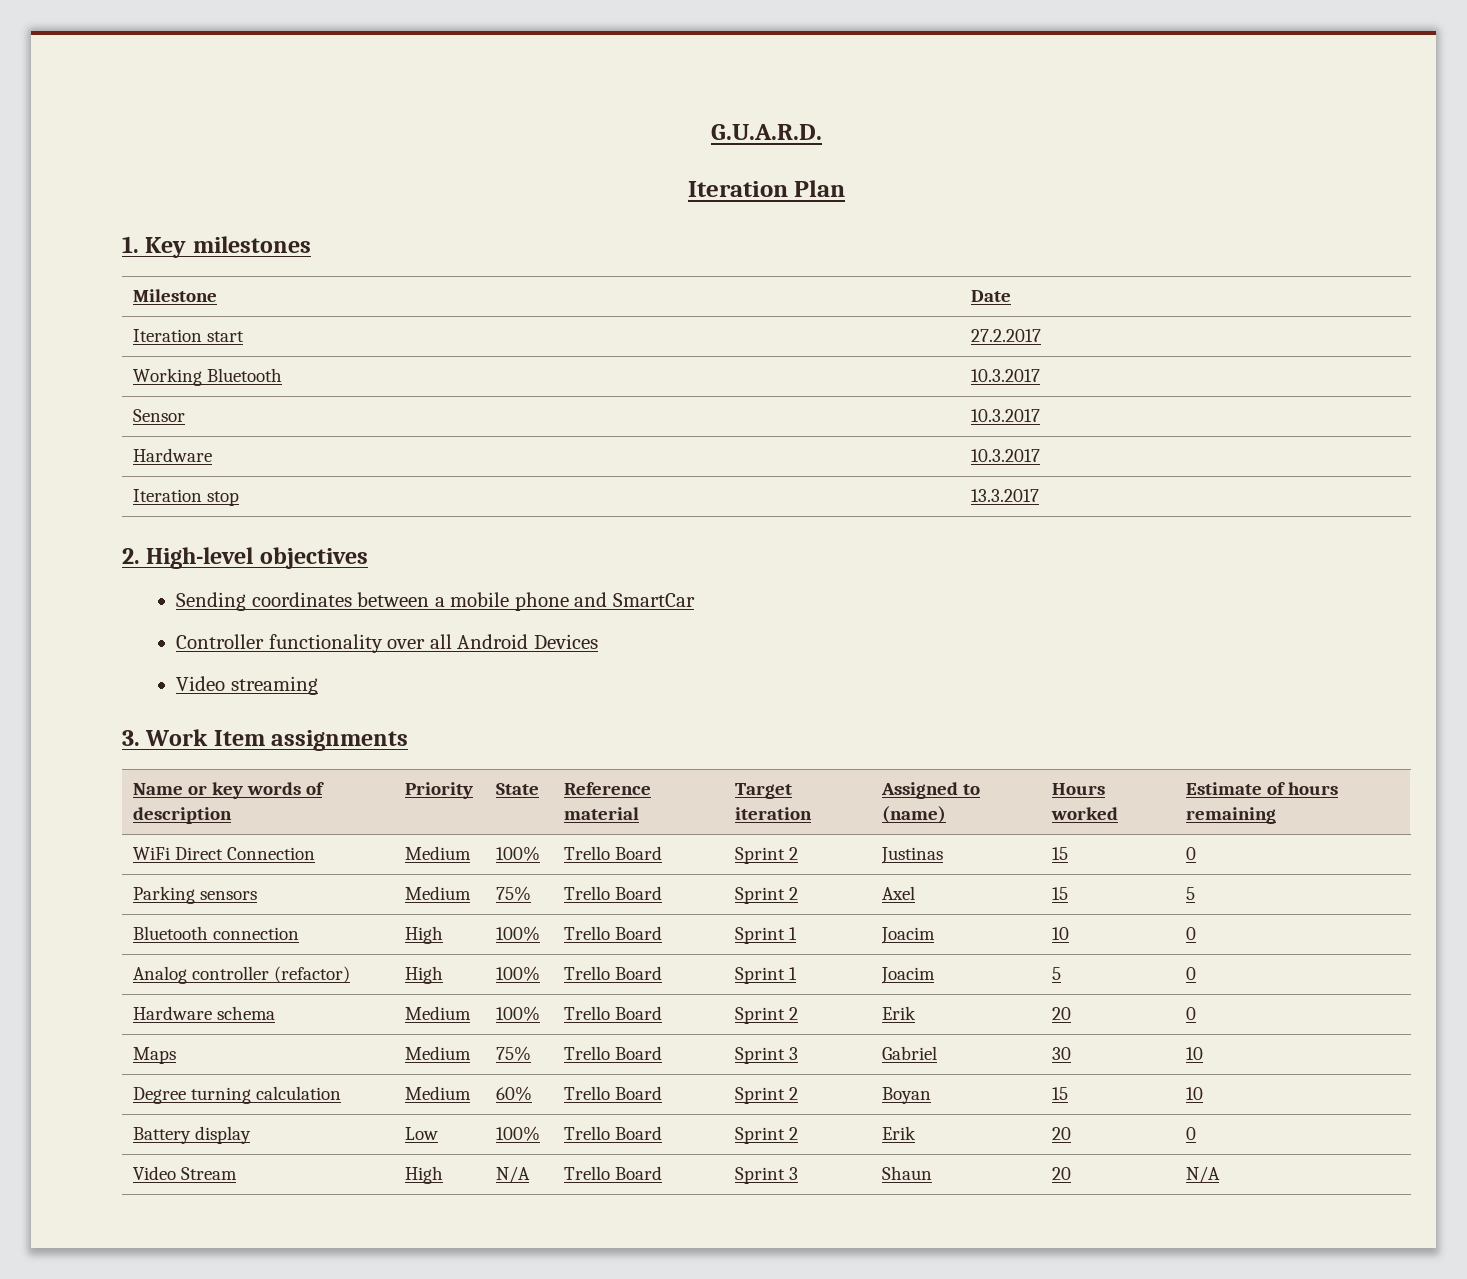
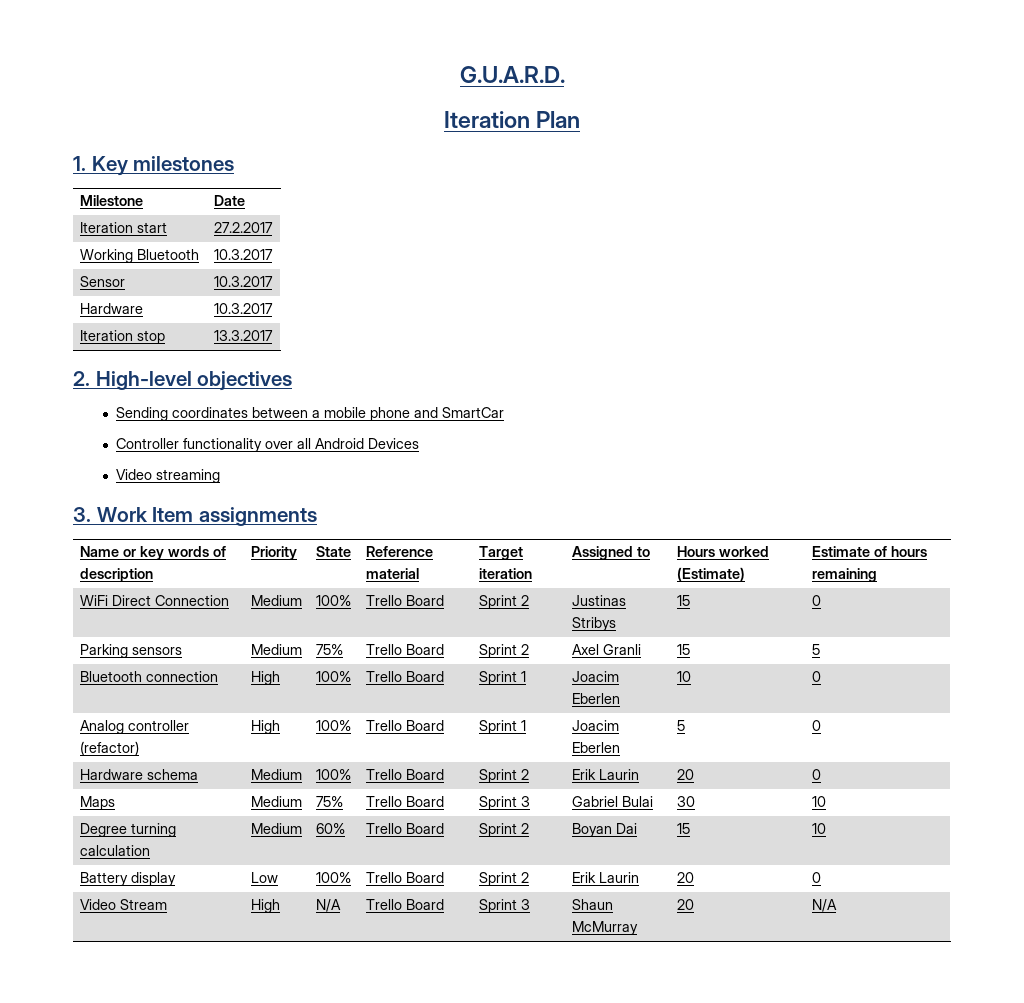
- Name or key words of description | Priority | State | Reference material | Target iteration | Assigned to (name) | Hours worked | Estimate of hours remaining
+ Name or key words of description | Priority | State | Reference material | Target iteration | Assigned to | Hours worked (Estimate) | Estimate of hours remaining
- WiFi Direct Connection | Medium | 100% | Trello Board | Sprint 2 | Justinas | 15 | 0
+ WiFi Direct Connection | Medium | 100% | Trello Board | Sprint 2 | Justinas Stribys | 15 | 0
- Parking sensors | Medium | 75% | Trello Board | Sprint 2 | Axel | 15 | 5
+ Parking sensors | Medium | 75% | Trello Board | Sprint 2 | Axel Granli | 15 | 5
- Bluetooth connection | High | 100% | Trello Board | Sprint 1 | Joacim | 10 | 0
+ Bluetooth connection | High | 100% | Trello Board | Sprint 1 | Joacim Eberlen | 10 | 0
- Analog controller (refactor) | High | 100% | Trello Board | Sprint 1 | Joacim | 5 | 0
+ Analog controller (refactor) | High | 100% | Trello Board | Sprint 1 | Joacim Eberlen | 5 | 0
- Hardware schema | Medium | 100% | Trello Board | Sprint 2 | Erik | 20 | 0
+ Hardware schema | Medium | 100% | Trello Board | Sprint 2 | Erik Laurin | 20 | 0
- Maps | Medium | 75% | Trello Board | Sprint 3 | Gabriel | 30 | 10
+ Maps | Medium | 75% | Trello Board | Sprint 3 | Gabriel Bulai | 30 | 10
- Degree turning calculation | Medium | 60% | Trello Board | Sprint 2 | Boyan | 15 | 10
+ Degree turning calculation | Medium | 60% | Trello Board | Sprint 2 | Boyan Dai | 15 | 10
- Battery display | Low | 100% | Trello Board | Sprint 2 | Erik | 20 | 0
+ Battery display | Low | 100% | Trello Board | Sprint 2 | Erik Laurin | 20 | 0
- Video Stream | High | N/A | Trello Board | Sprint 3 | Shaun | 20 | N/A
+ Video Stream | High | N/A | Trello Board | Sprint 3 | Shaun McMurray | 20 | N/A

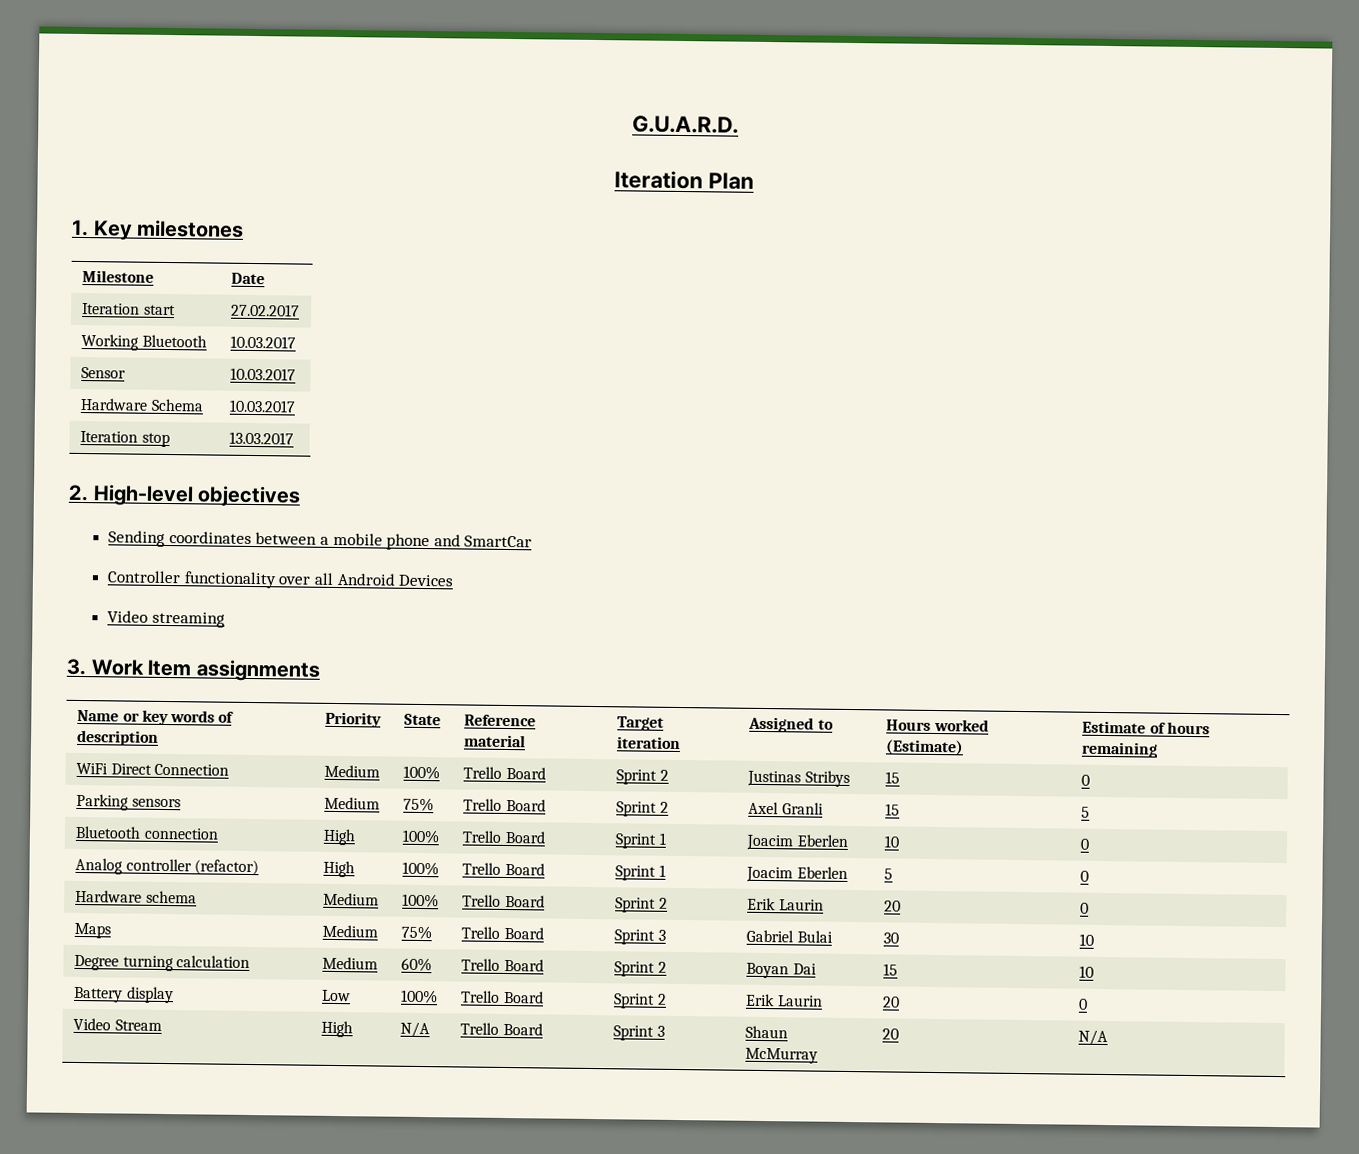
- Iteration start | 27.2.2017
+ Iteration start | 27.02.2017
- Working Bluetooth | 10.3.2017
+ Working Bluetooth | 10.03.2017
- Sensor | 10.3.2017
- Hardware | 10.3.2017
+ Sensor | 10.03.2017
+ Hardware Schema | 10.03.2017
- Iteration stop | 13.3.2017
+ Iteration stop | 13.03.2017

